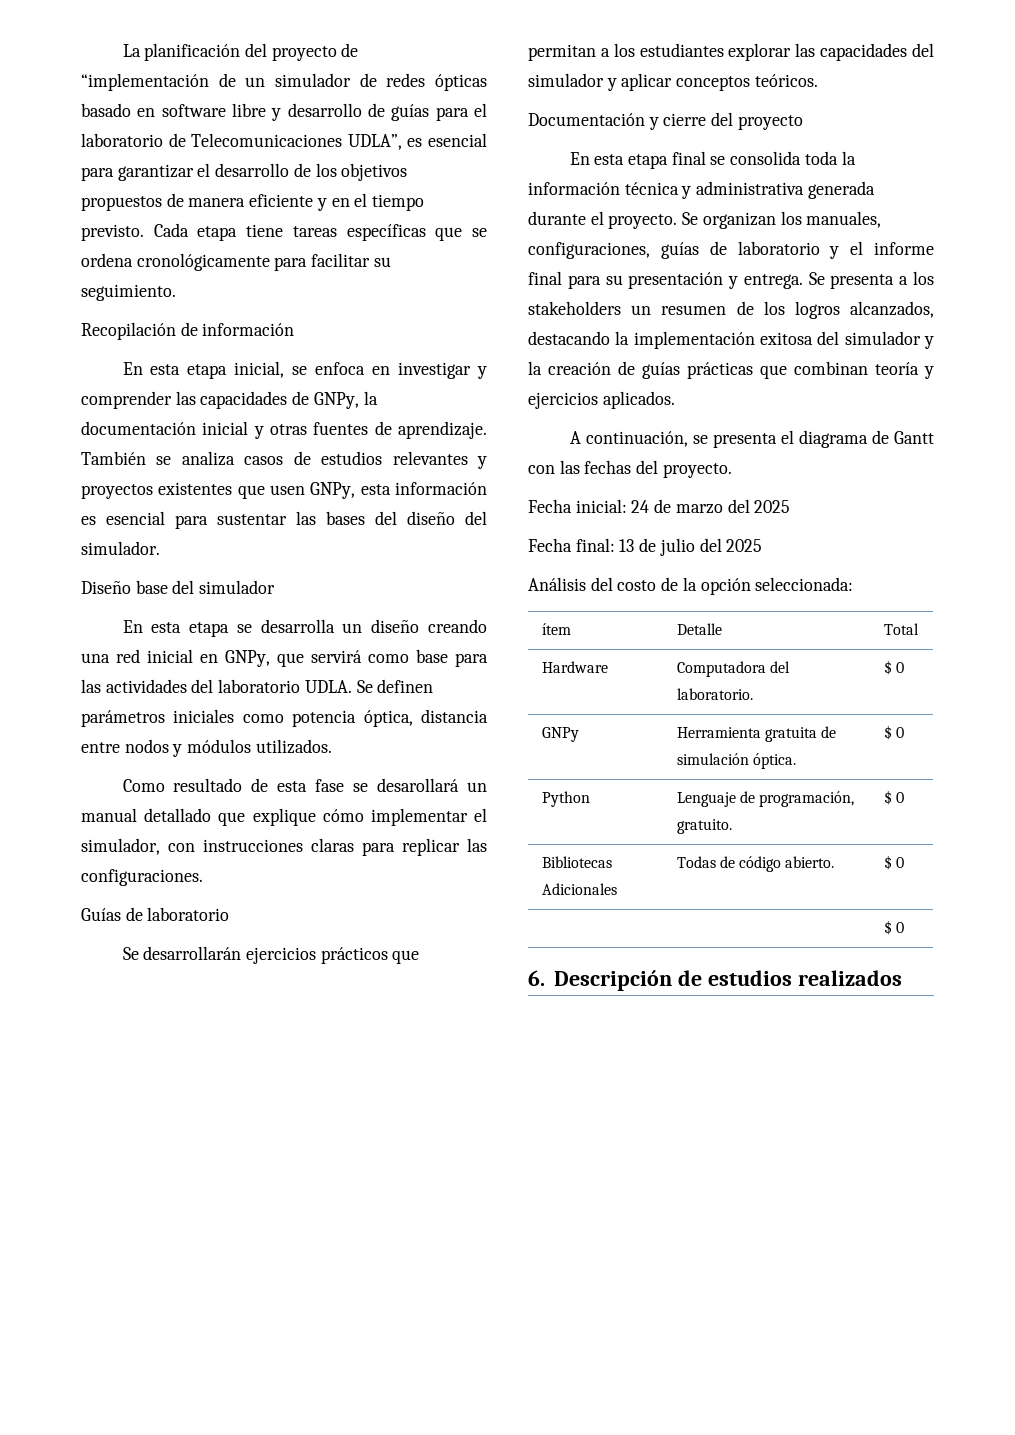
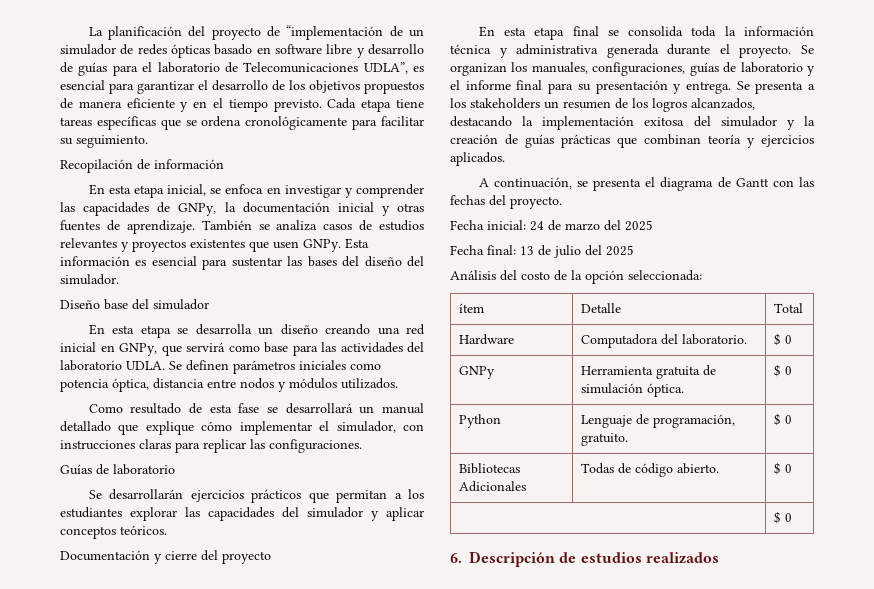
- También se analiza casos de estudios relevantes y proyectos existentes que usen GNPy, esta información es esencial para sustentar las bases del diseño del simulador.
+ También se analiza casos de estudios relevantes y proyectos existentes que usen GNPy. Esta información es esencial para sustentar las bases del diseño del simulador.
- Como resultado de esta fase se desarollará un manual detallado que explique cómo implementar el simulador, con instrucciones claras para replicar las configuraciones.
+ Como resultado de esta fase se desarrollará un manual detallado que explique cómo implementar el simulador, con instrucciones claras para replicar las configuraciones.

